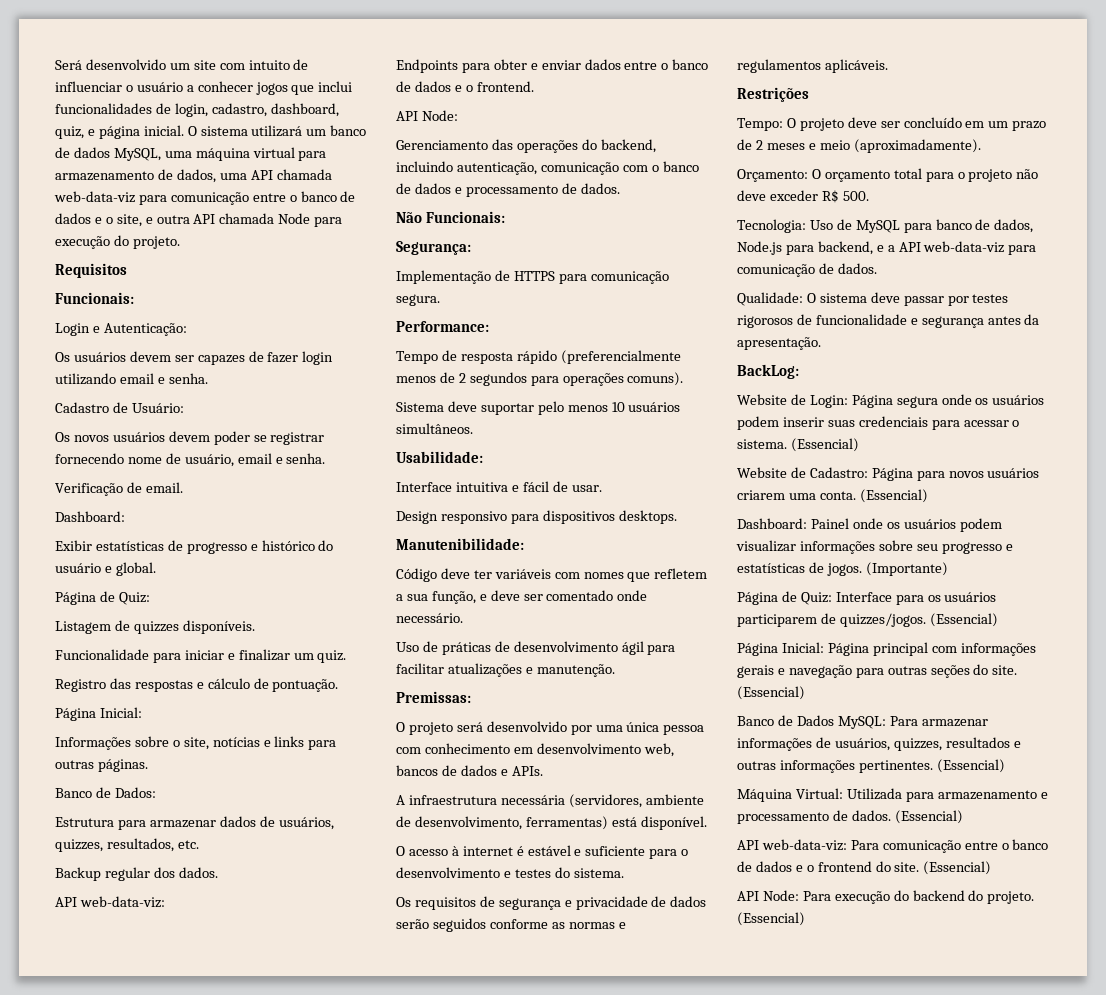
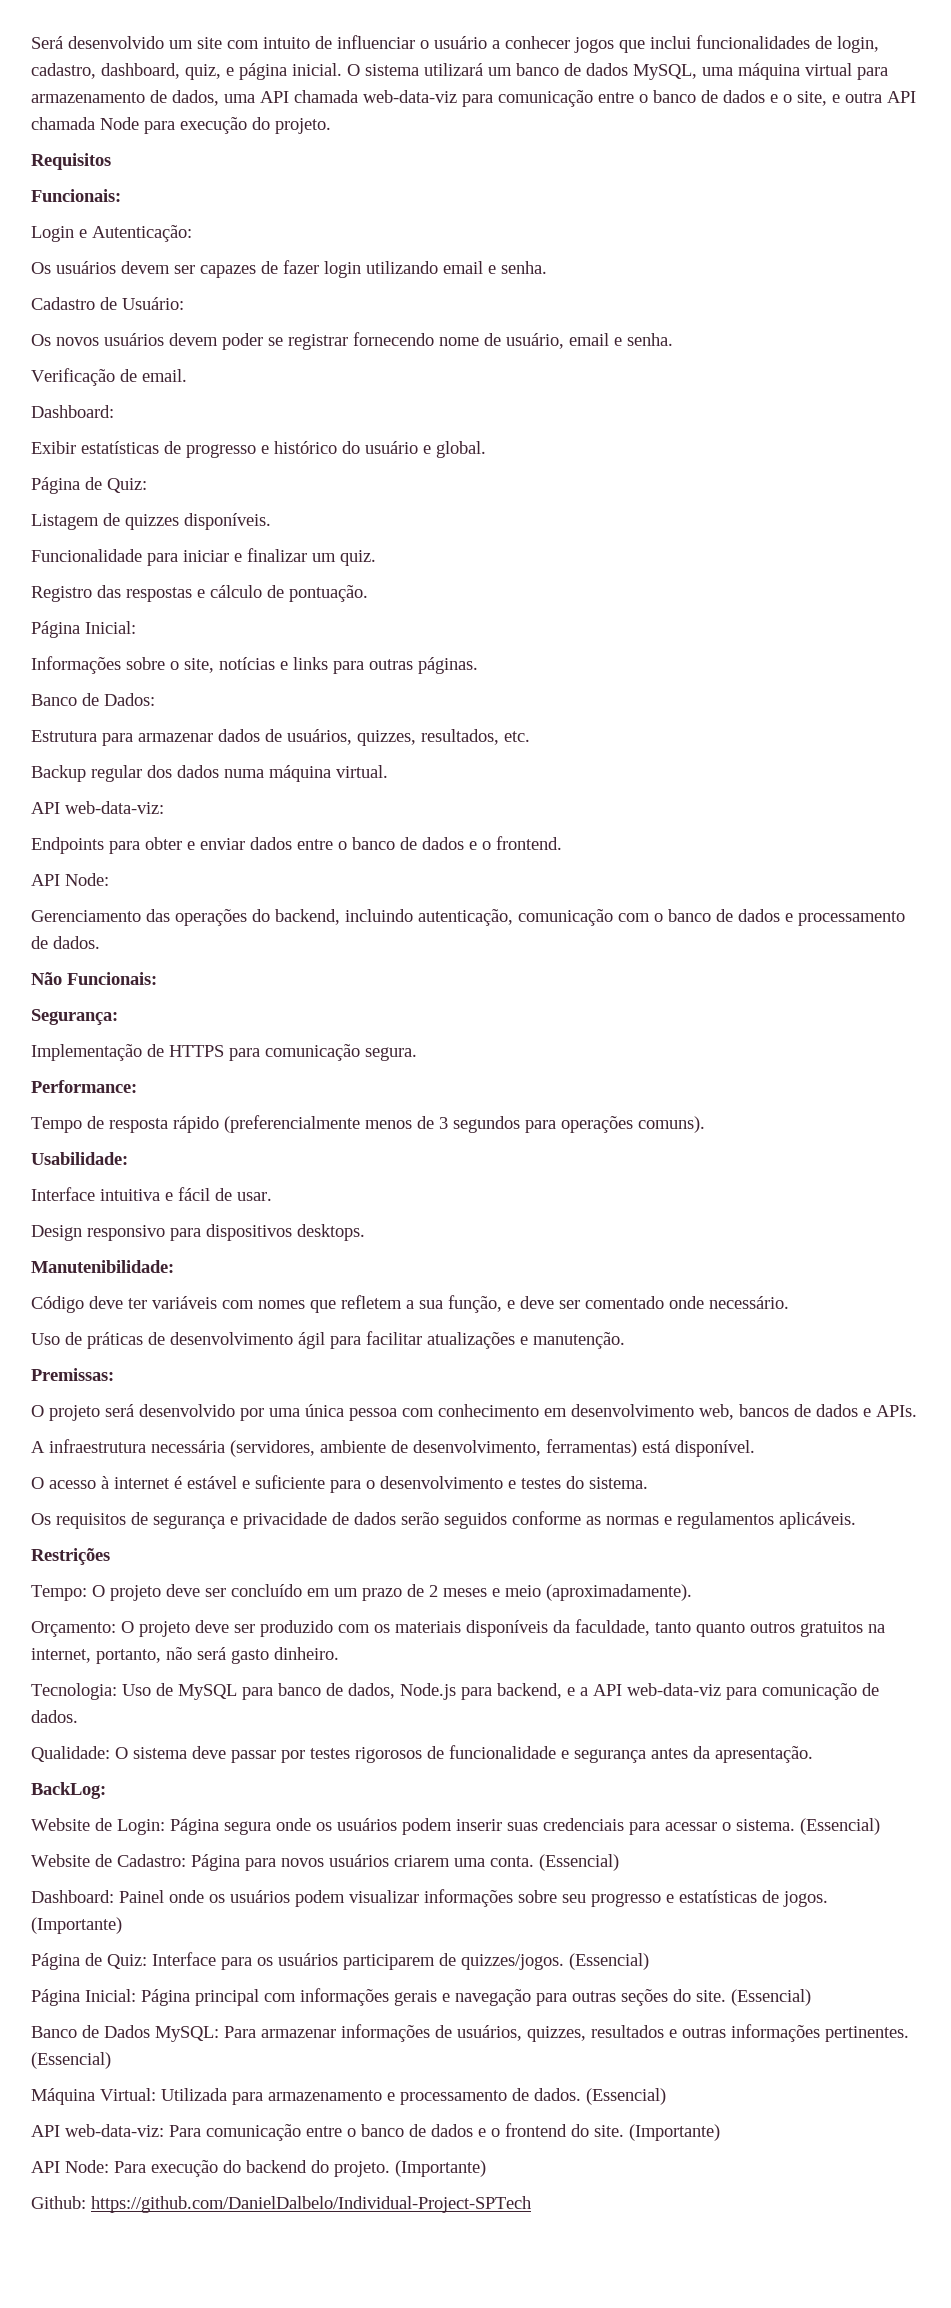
- Backup regular dos dados.
+ Backup regular dos dados numa máquina virtual.
- Tempo de resposta rápido (preferencialmente menos de 2 segundos para operações comuns).
+ Tempo de resposta rápido (preferencialmente menos de 3 segundos para operações comuns).
- Sistema deve suportar pelo menos 10 usuários simultâneos.
- Orçamento: O orçamento total para o projeto não deve exceder R$ 500.
+ Orçamento: O projeto deve ser produzido com os materiais disponíveis da faculdade, tanto quanto outros gratuitos na internet, portanto, não será gasto dinheiro.
- API web-data-viz: Para comunicação entre o banco de dados e o frontend do site. (Essencial)
+ API web-data-viz: Para comunicação entre o banco de dados e o frontend do site. (Importante)
- API Node: Para execução do backend do projeto. (Essencial)
+ API Node: Para execução do backend do projeto. (Importante)
+ Github: https://github.com/DanielDalbelo/Individual-Project-SPTech

